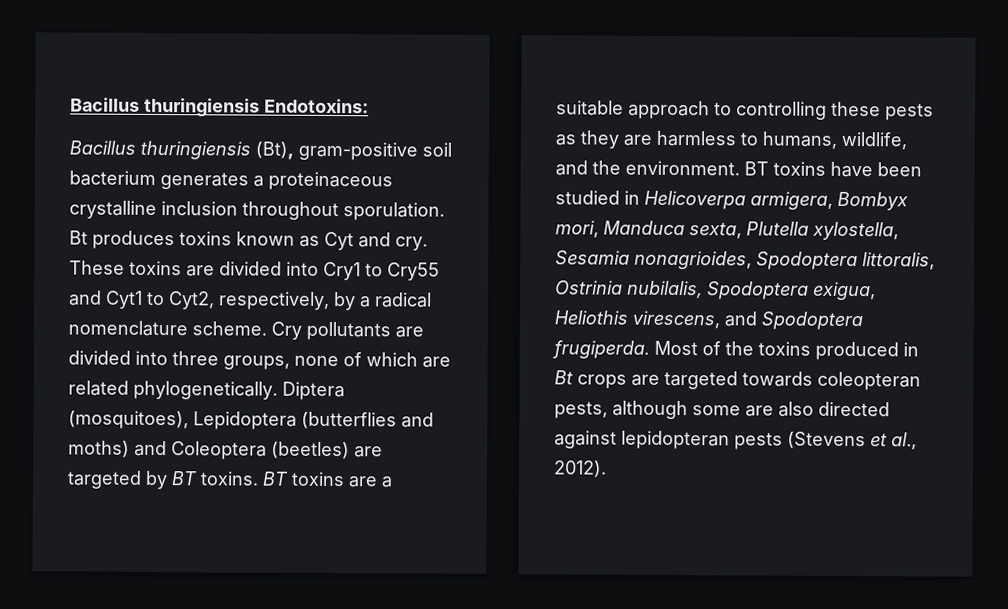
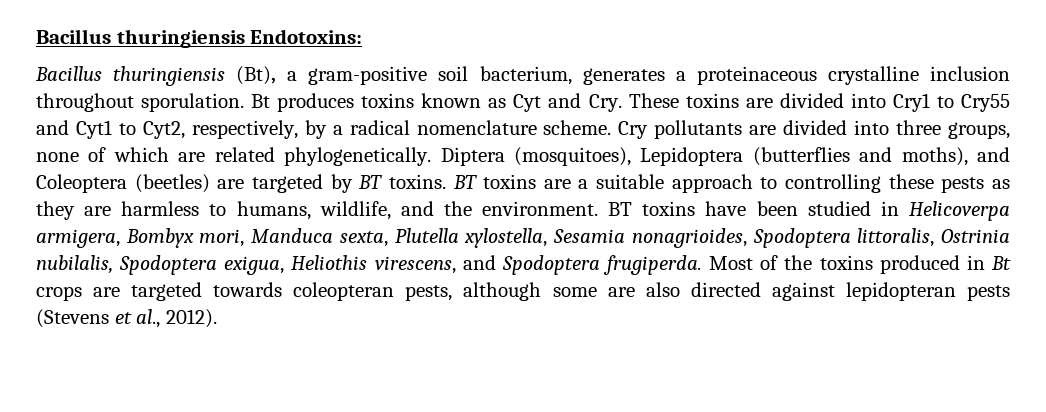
- Bacillus thuringiensis (Bt), gram-positive soil bacterium generates a proteinaceous crystalline inclusion throughout sporulation.
+ Bacillus thuringiensis (Bt), a gram-positive soil bacterium, generates a proteinaceous crystalline inclusion throughout sporulation.
- Bt produces toxins known as Cyt and cry. These toxins are divided into Cry1 to Cry55 and Cyt1 to Cyt2, respectively, by a radical nomenclature scheme.
+ Bt produces toxins known as Cyt and Cry. These toxins are divided into Cry1 to Cry55 and Cyt1 to Cyt2, respectively, by a radical nomenclature scheme.
- Diptera (mosquitoes), Lepidoptera (butterflies and moths) and Coleoptera (beetles) are targeted by BT toxins.
+ Diptera (mosquitoes), Lepidoptera (butterflies and moths), and Coleoptera (beetles) are targeted by BT toxins.

